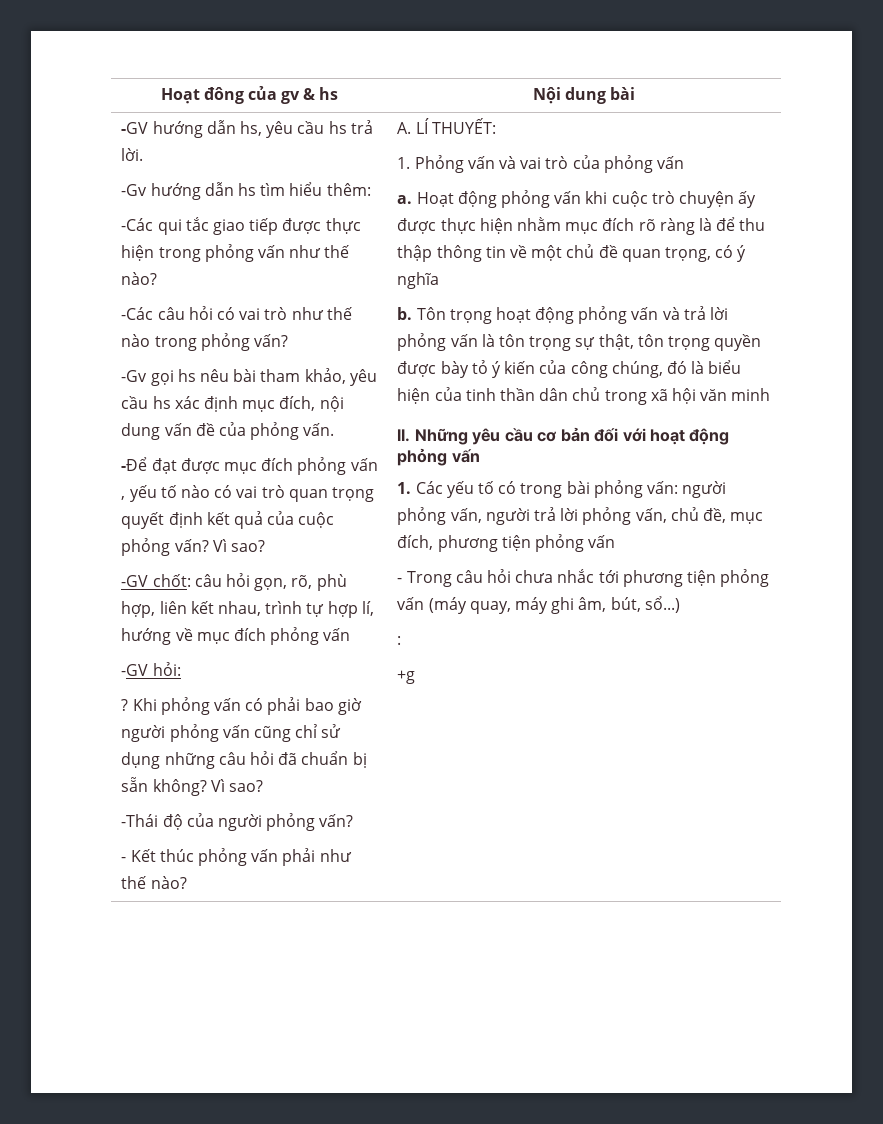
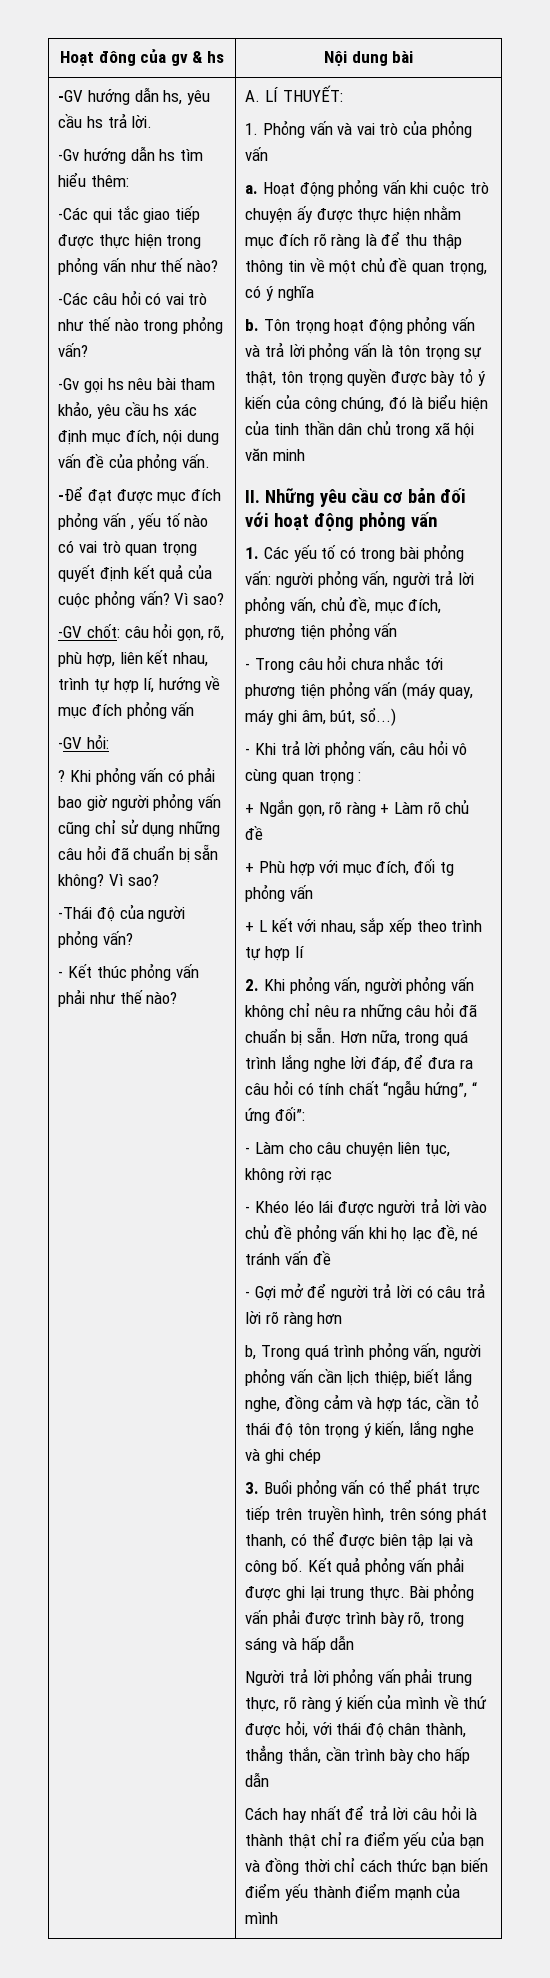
- :
- +g
+ - Khi trả lời phỏng vấn, câu hỏi vô cùng quan trọng :
+ + Ngắn gọn, rõ ràng + Làm rõ chủ đề
+ + Phù hợp với mục đích, đối tg phỏng vấn
+ + L kết với nhau, sắp xếp theo trình tự hợp lí
+ 2. Khi phỏng vấn, người phỏng vấn không chỉ nêu ra những câu hỏi đã chuẩn bị sẵn. Hơn nữa, trong quá trình lắng nghe lời đáp, để đưa ra câu hỏi có tính chất “ngẫu hứng”, “ ứng đối”:
+ - Làm cho câu chuyện liên tục, không rời rạc
+ - Khéo léo lái được người trả lời vào chủ đề phỏng vấn khi họ lạc đề, né tránh vấn đề
+ - Gợi mở để người trả lời có câu trả lời rõ ràng hơn
+ b, Trong quá trình phỏng vấn, người phỏng vấn cần lịch thiệp, biết lắng nghe, đồng cảm và hợp tác, cần tỏ thái độ tôn trọng ý kiến, lắng nghe và ghi chép
+ 3. Buổi phỏng vấn có thể phát trực tiếp trên truyền hình, trên sóng phát thanh, có thể được biên tập lại và công bố. Kết quả phỏng vấn phải được ghi lại trung thực. Bài phỏng vấn phải được trình bày rõ, trong sáng và hấp dẫn
+ Người trả lời phỏng vấn phải trung thực, rõ ràng ý kiến của mình về thứ được hỏi, với thái độ chân thành, thẳng thắn, cần trình bày cho hấp dẫn
+ Cách hay nhất để trả lời câu hỏi là thành thật chỉ ra điểm yếu của bạn và đồng thời chỉ cách thức bạn biến điểm yếu thành điểm mạnh của mình

